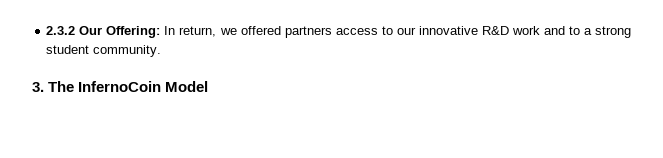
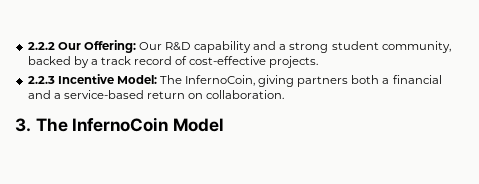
- 2.3.2 Our Offering: In return, we offered partners access to our innovative R&D work and to a strong student community.
+ 2.2.2 Our Offering: Our R&D capability and a strong student community, backed by a track record of cost-effective projects.
+ 2.2.3 Incentive Model: The InfernoCoin, giving partners both a financial and a service-based return on collaboration.

